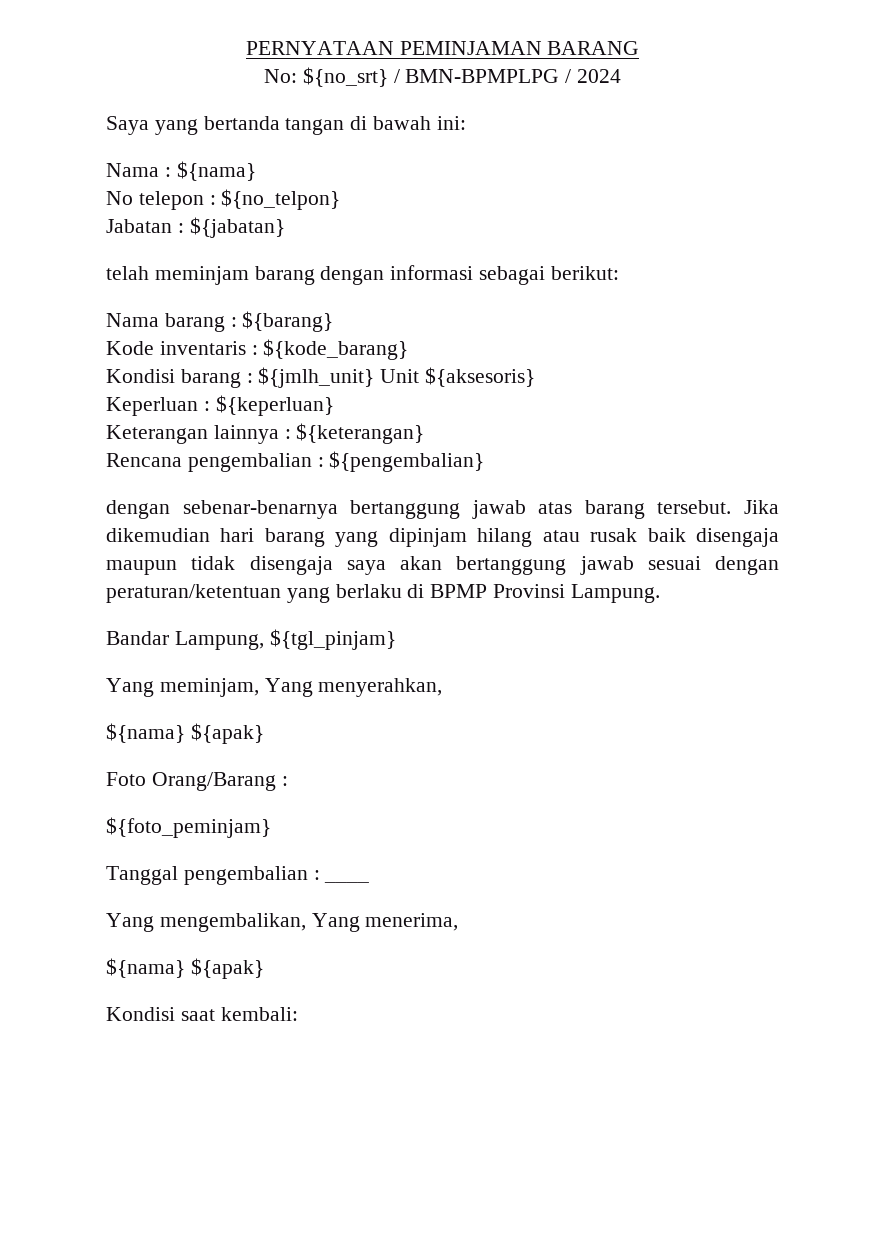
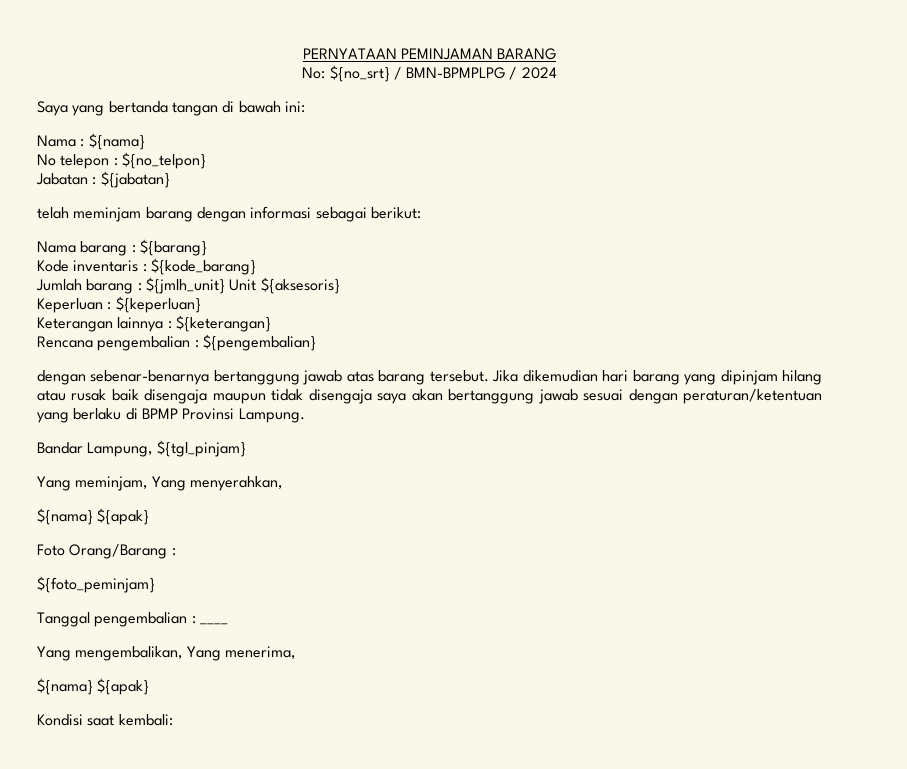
- Kondisi barang : ${jmlh_unit} Unit ${aksesoris}
+ Jumlah barang : ${jmlh_unit} Unit ${aksesoris}

